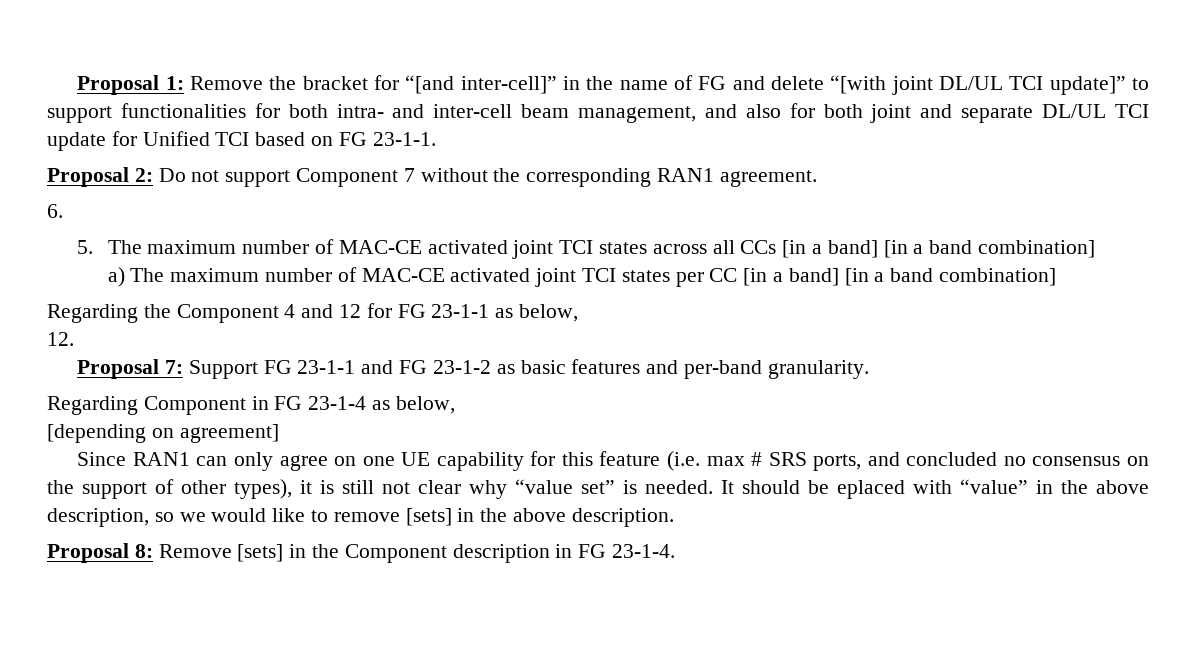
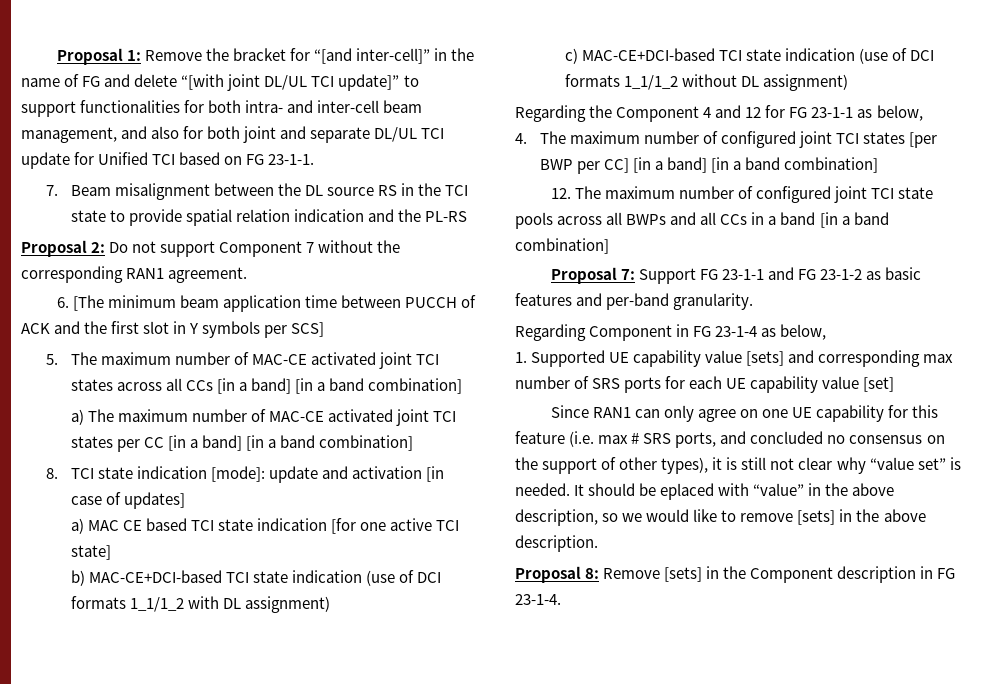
+ 7. Beam misalignment between the DL source RS in the TCI state to provide spatial relation indication and the PL-RS
- 6.
+ 6. [The minimum beam application time between PUCCH of ACK and the first slot in Y symbols per SCS]
+ 8. TCI state indication [mode]: update and activation [in case of updates]
+ a) MAC CE based TCI state indication [for one active TCI state]
+ b) MAC-CE+DCI-based TCI state indication (use of DCI formats 1_1/1_2 with DL assignment)
+ c) MAC-CE+DCI-based TCI state indication (use of DCI formats 1_1/1_2 without DL assignment)
- 12.
+ 4. The maximum number of configured joint TCI states [per BWP per CC] [in a band] [in a band combination]
+ 12. The maximum number of configured joint TCI state pools across all BWPs and all CCs in a band [in a band combination]
- [depending on agreement]
+ 1. Supported UE capability value [sets] and corresponding max number of SRS ports for each UE capability value [set]

